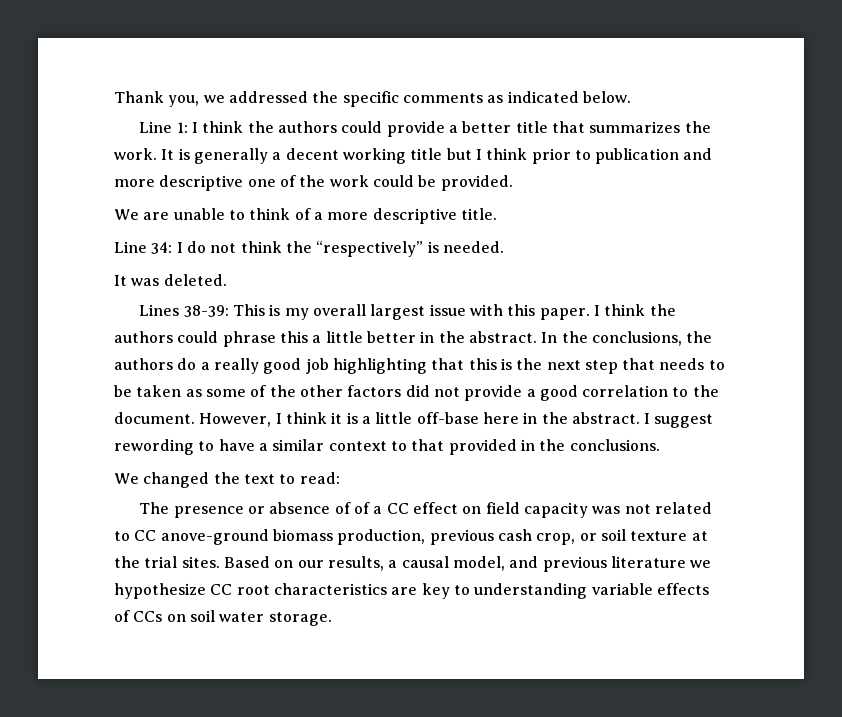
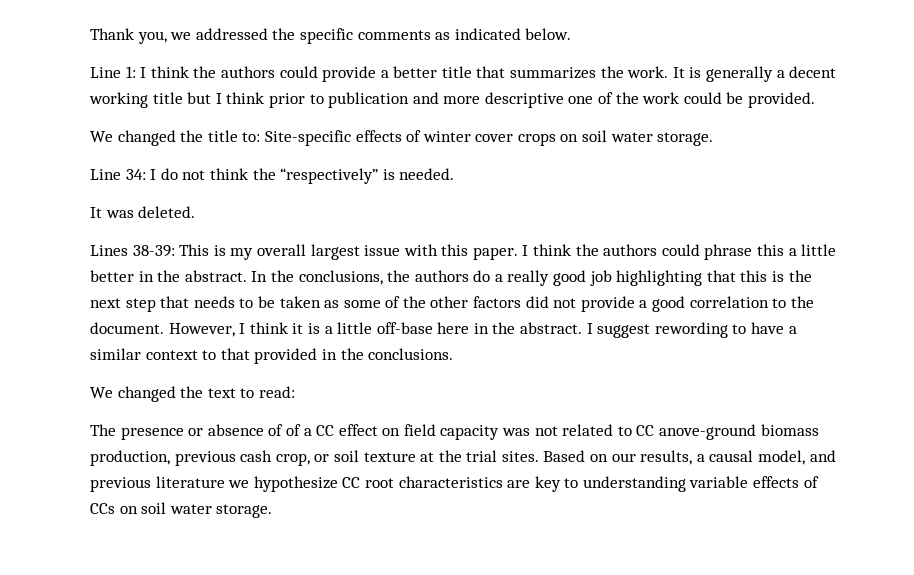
- We are unable to think of a more descriptive title.
+ We changed the title to: Site-specific effects of winter cover crops on soil water storage.

